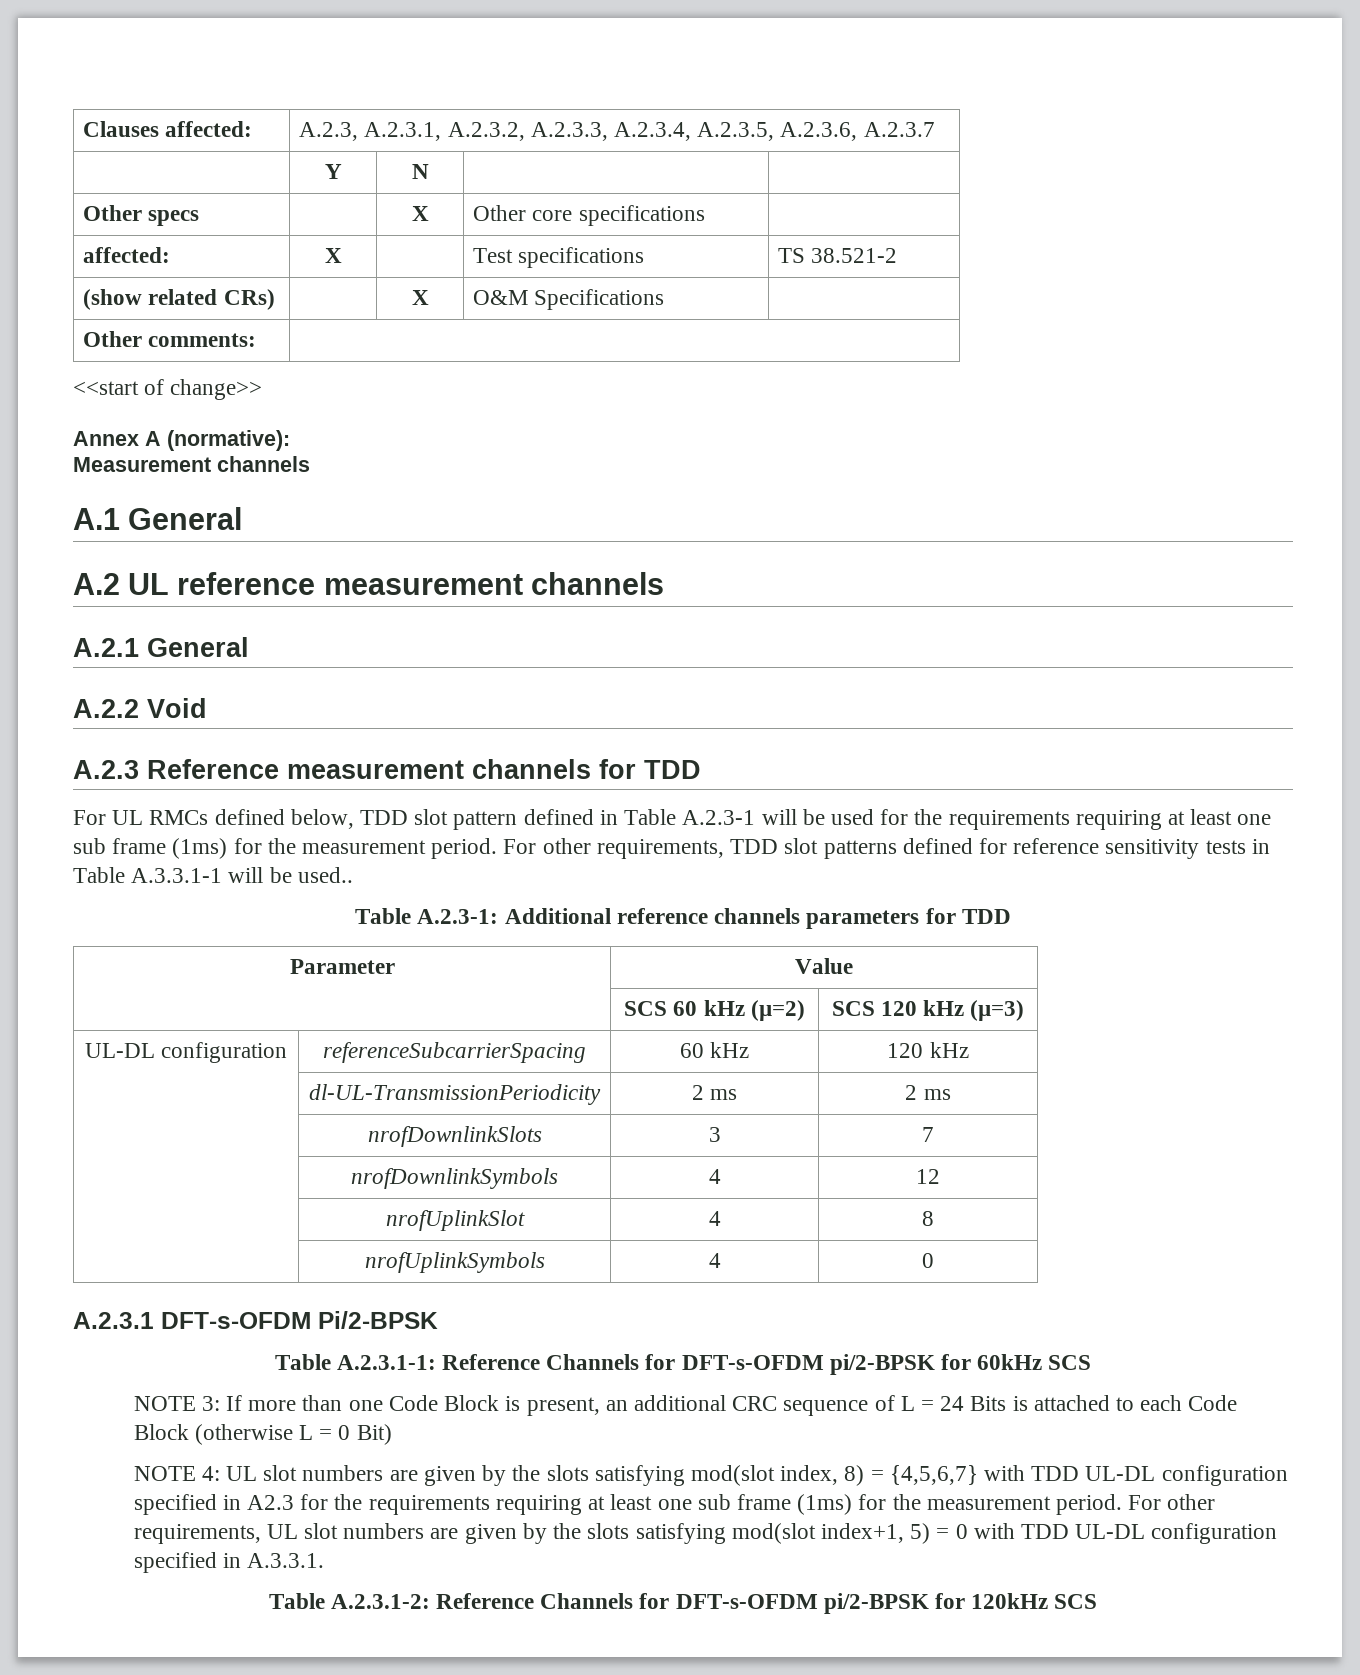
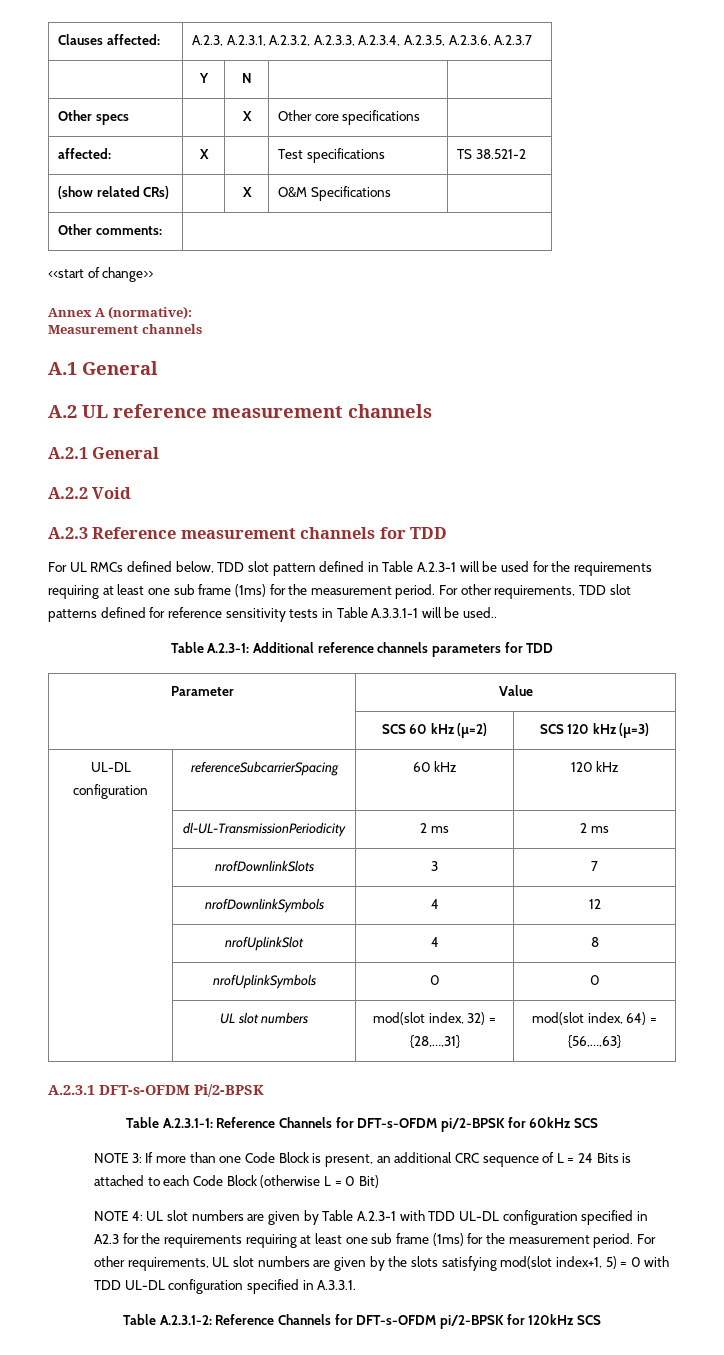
- | nrofUplinkSymbols | 4 | 0
+ | nrofUplinkSymbols | 0 | 0
+ | UL slot numbers | mod(slot index, 32) = {28,…,31} | mod(slot index, 64) = {56,…,63}
- NOTE 4: UL slot numbers are given by the slots satisfying mod(slot index, 8) = {4,5,6,7} with TDD UL-DL configuration specified in A2.3 for the requirements requiring at least one sub frame (1ms) for the measurement period.
+ NOTE 4: UL slot numbers are given by Table A.2.3-1 with TDD UL-DL configuration specified in A2.3 for the requirements requiring at least one sub frame (1ms) for the measurement period.

